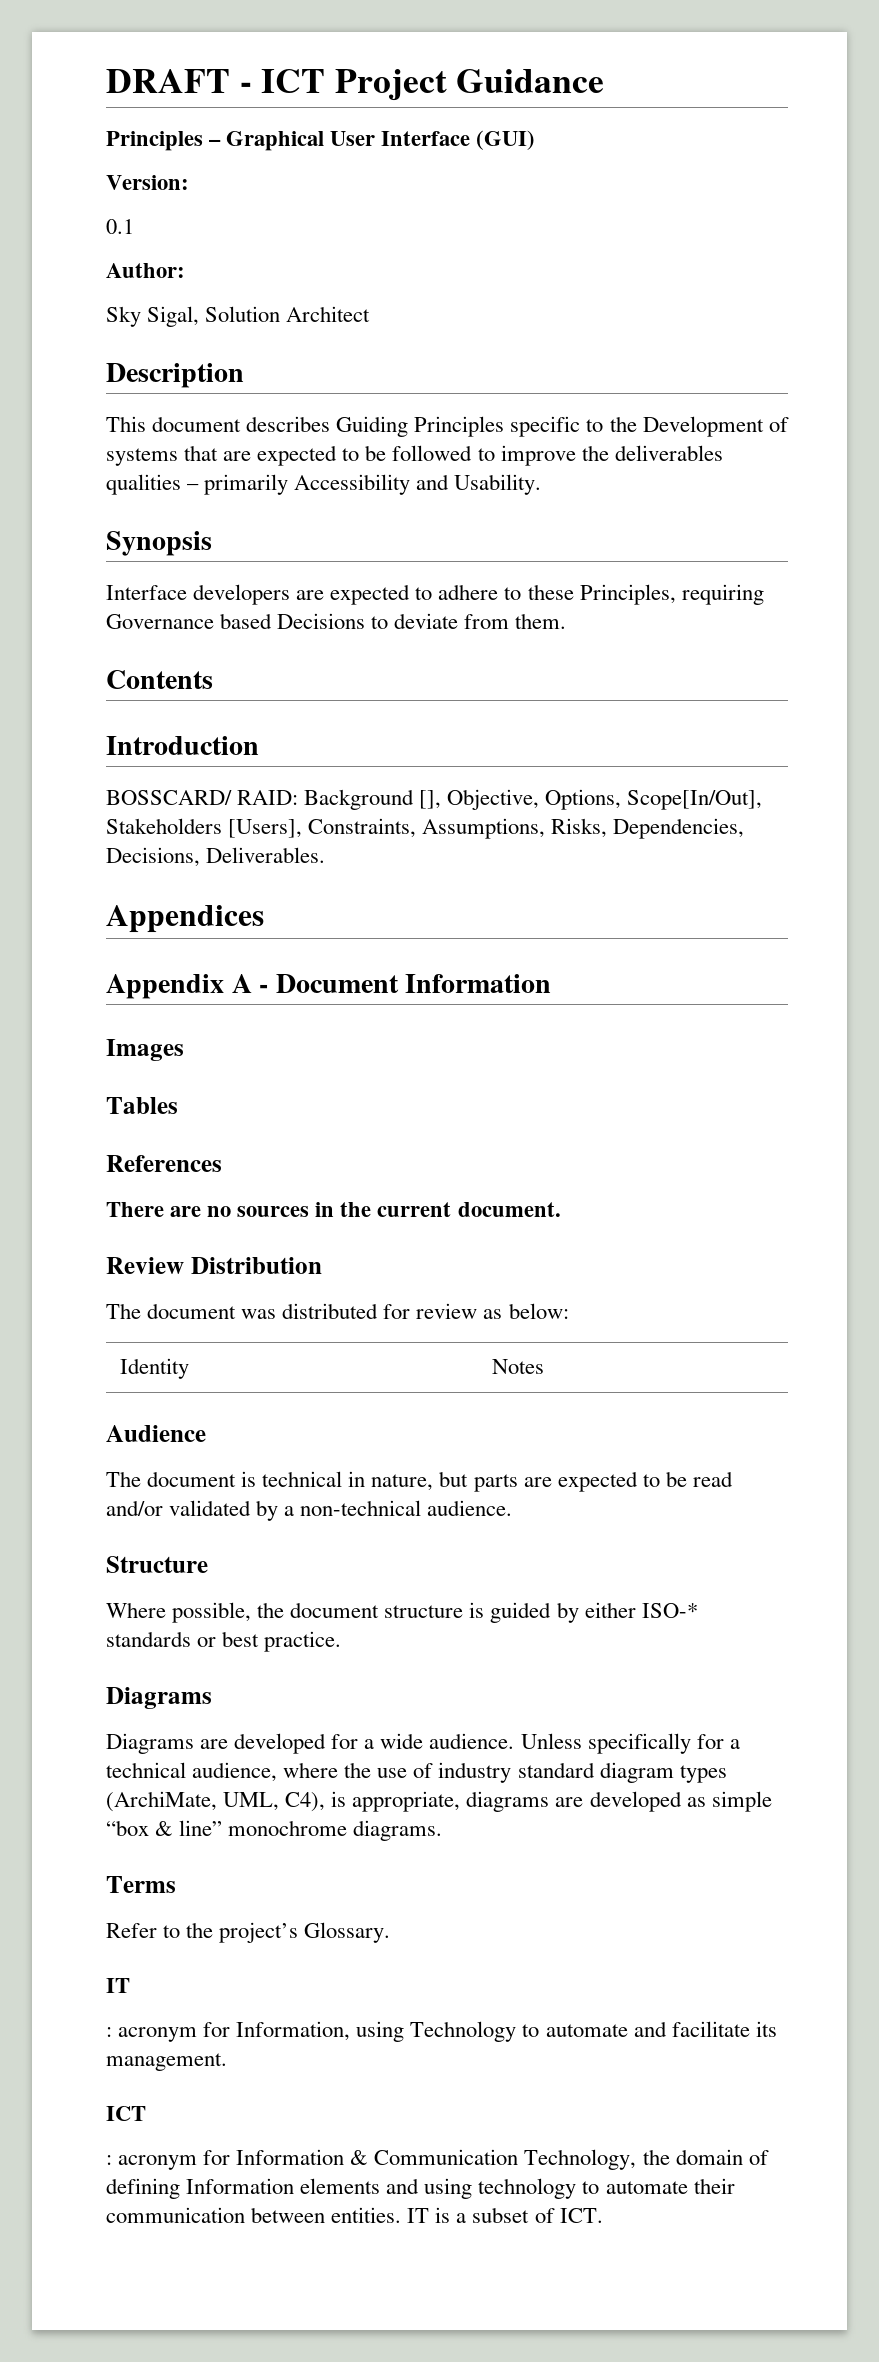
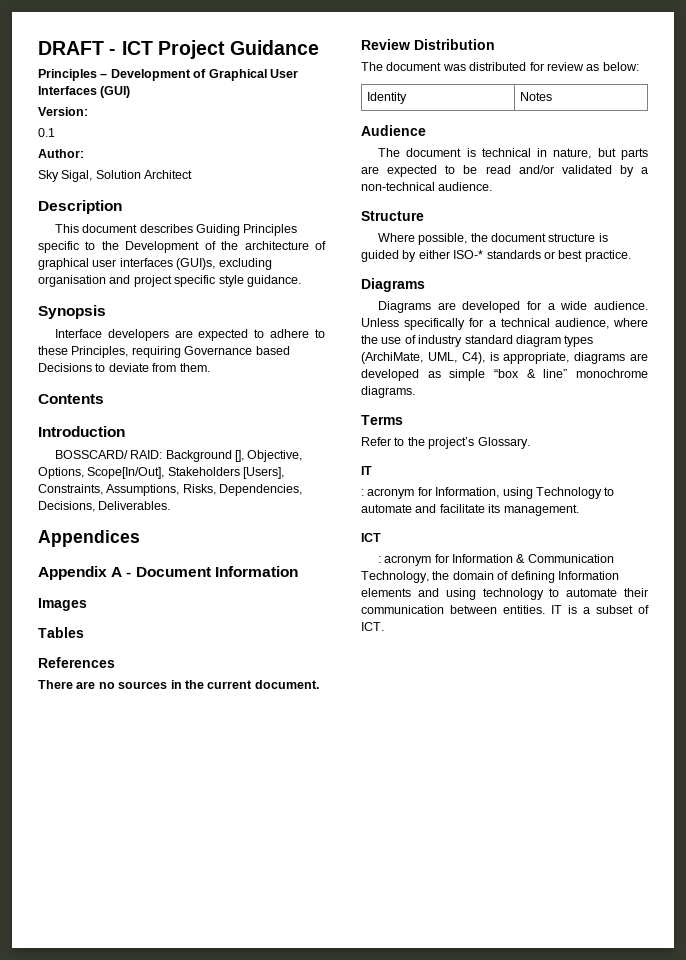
- Principles – Graphical User Interface (GUI)
+ Principles – Development of Graphical User Interfaces (GUI)
- This document describes Guiding Principles specific to the Development of systems that are expected to be followed to improve the deliverables qualities – primarily Accessibility and Usability.
+ This document describes Guiding Principles specific to the Development of the architecture of graphical user interfaces (GUI)s, excluding organisation and project specific style guidance.

